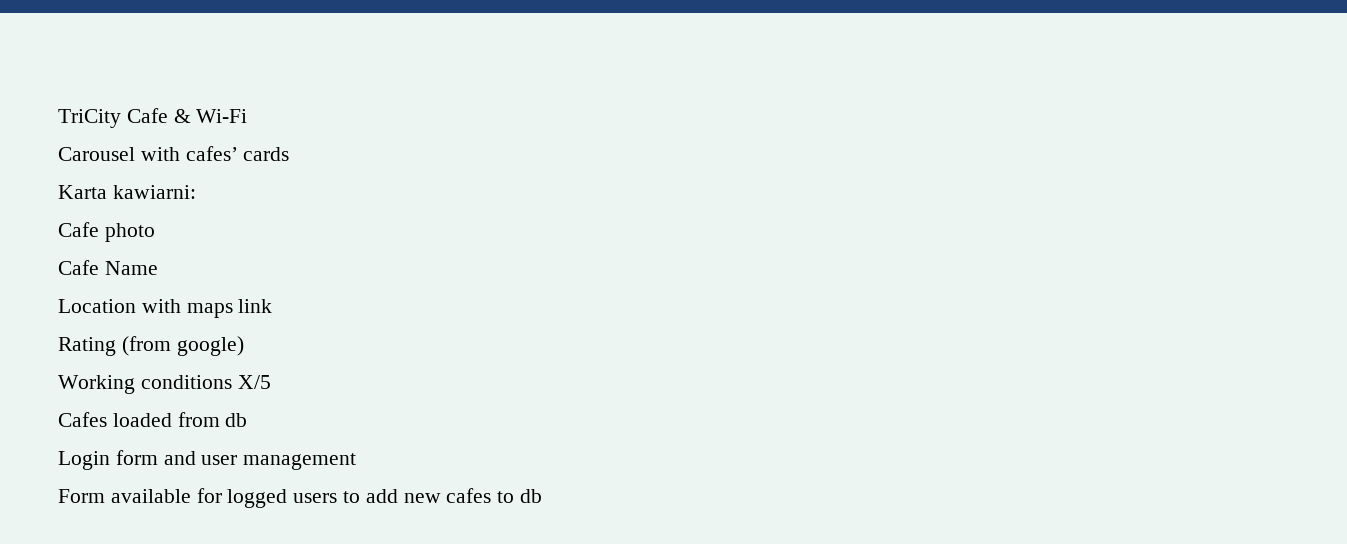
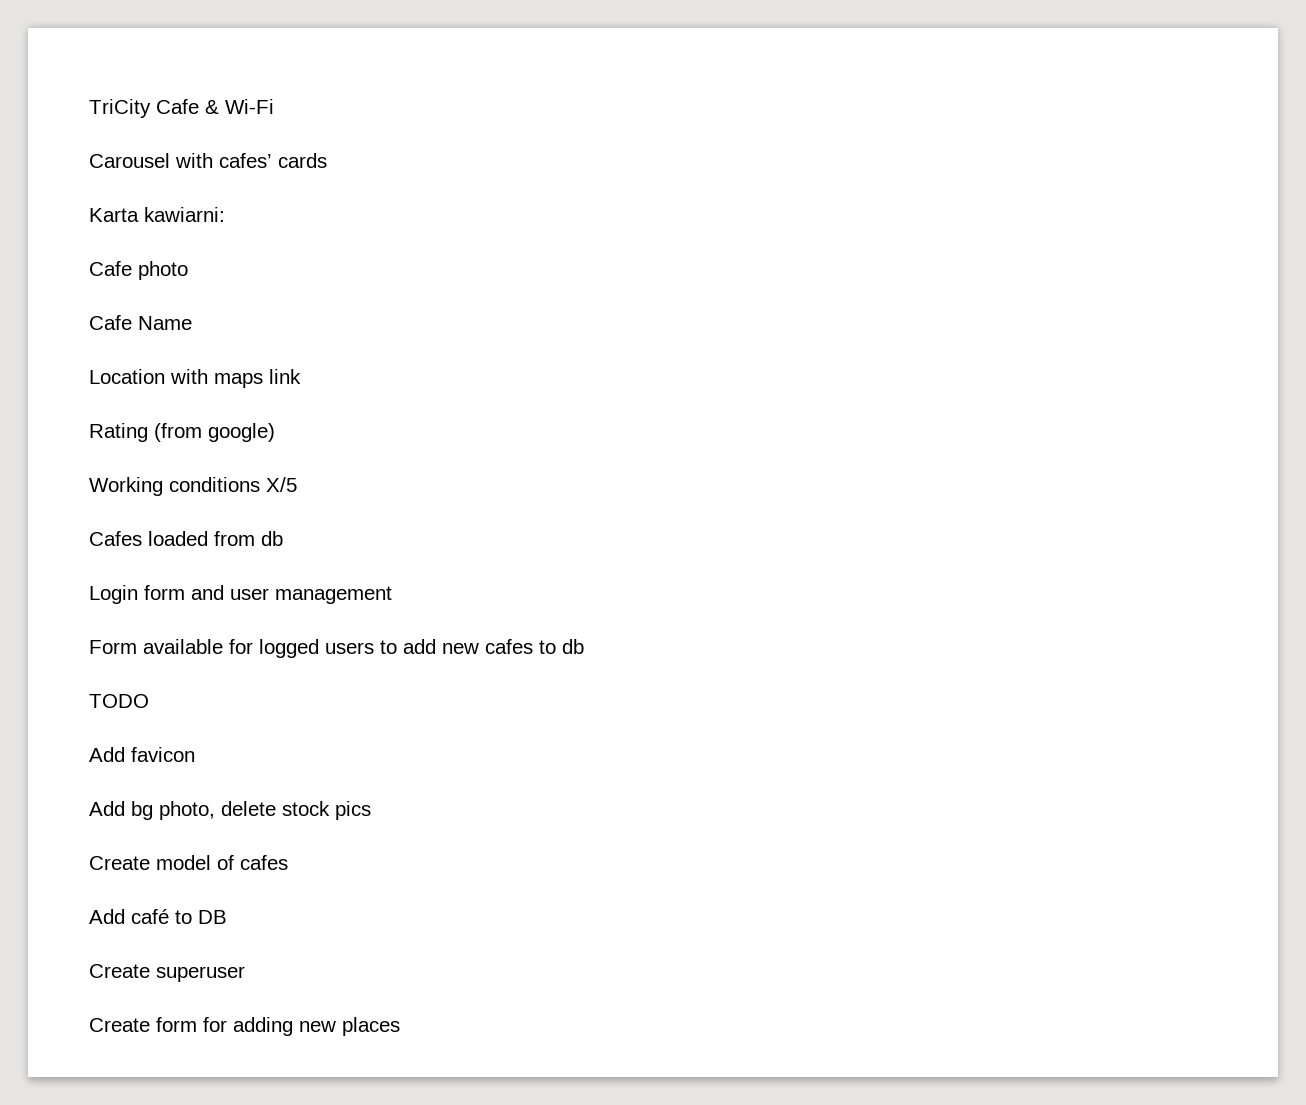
+ TODO
+ Add favicon
+ Add bg photo, delete stock pics
+ Create model of cafes
+ Add café to DB
+ Create superuser
+ Create form for adding new places

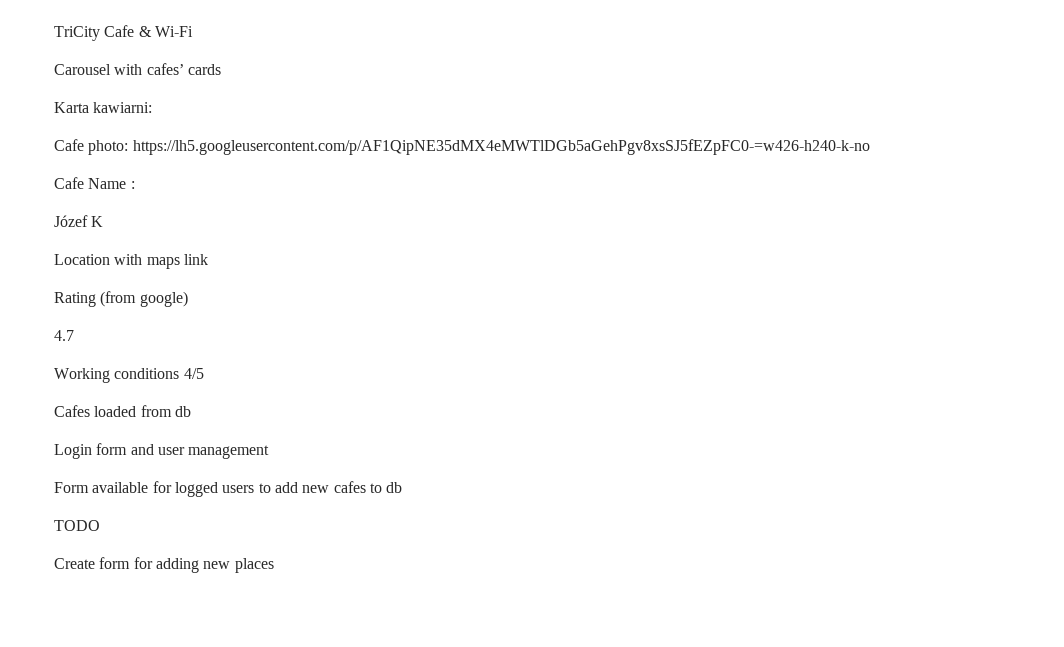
- Cafe photo
+ Cafe photo: https://lh5.googleusercontent.com/p/AF1QipNE35dMX4eMWTlDGb5aGehPgv8xsSJ5fEZpFC0-=w426-h240-k-no
- Cafe Name
+ Cafe Name :
+ Józef K
+ 4.7
- Working conditions X/5
+ Working conditions 4/5
- Add favicon
- Add bg photo, delete stock pics
- Create model of cafes
- Add café to DB
- Create superuser

